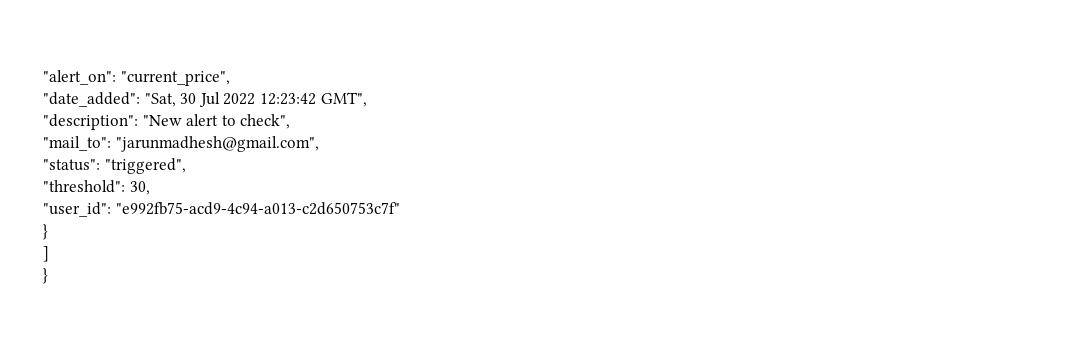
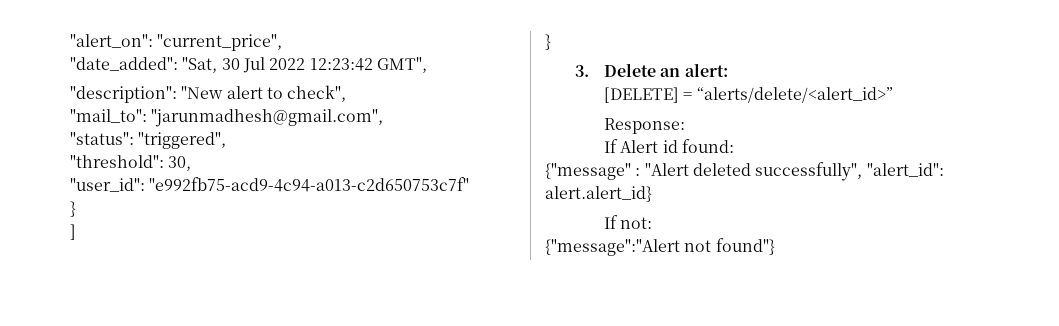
+ 3. Delete an alert:
+ [DELETE] = “alerts/delete/<alert_id>”
+ Response:
+ If Alert id found:
+ {"message" : "Alert deleted successfully", "alert_id": alert.alert_id}
+ If not:
+ {"message":"Alert not found"}

